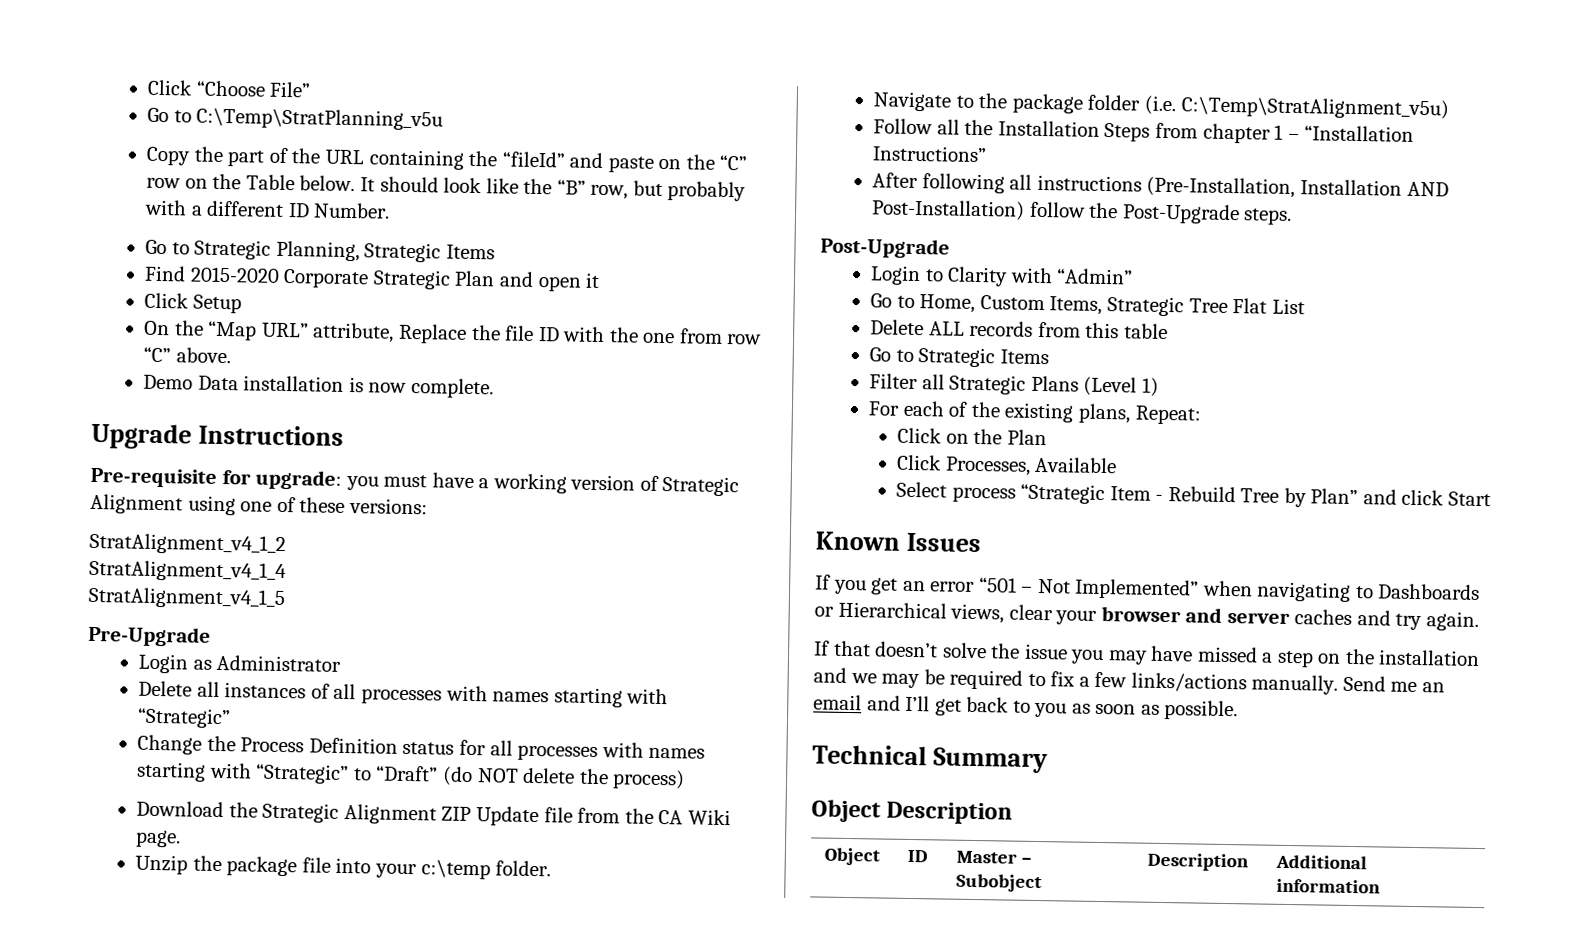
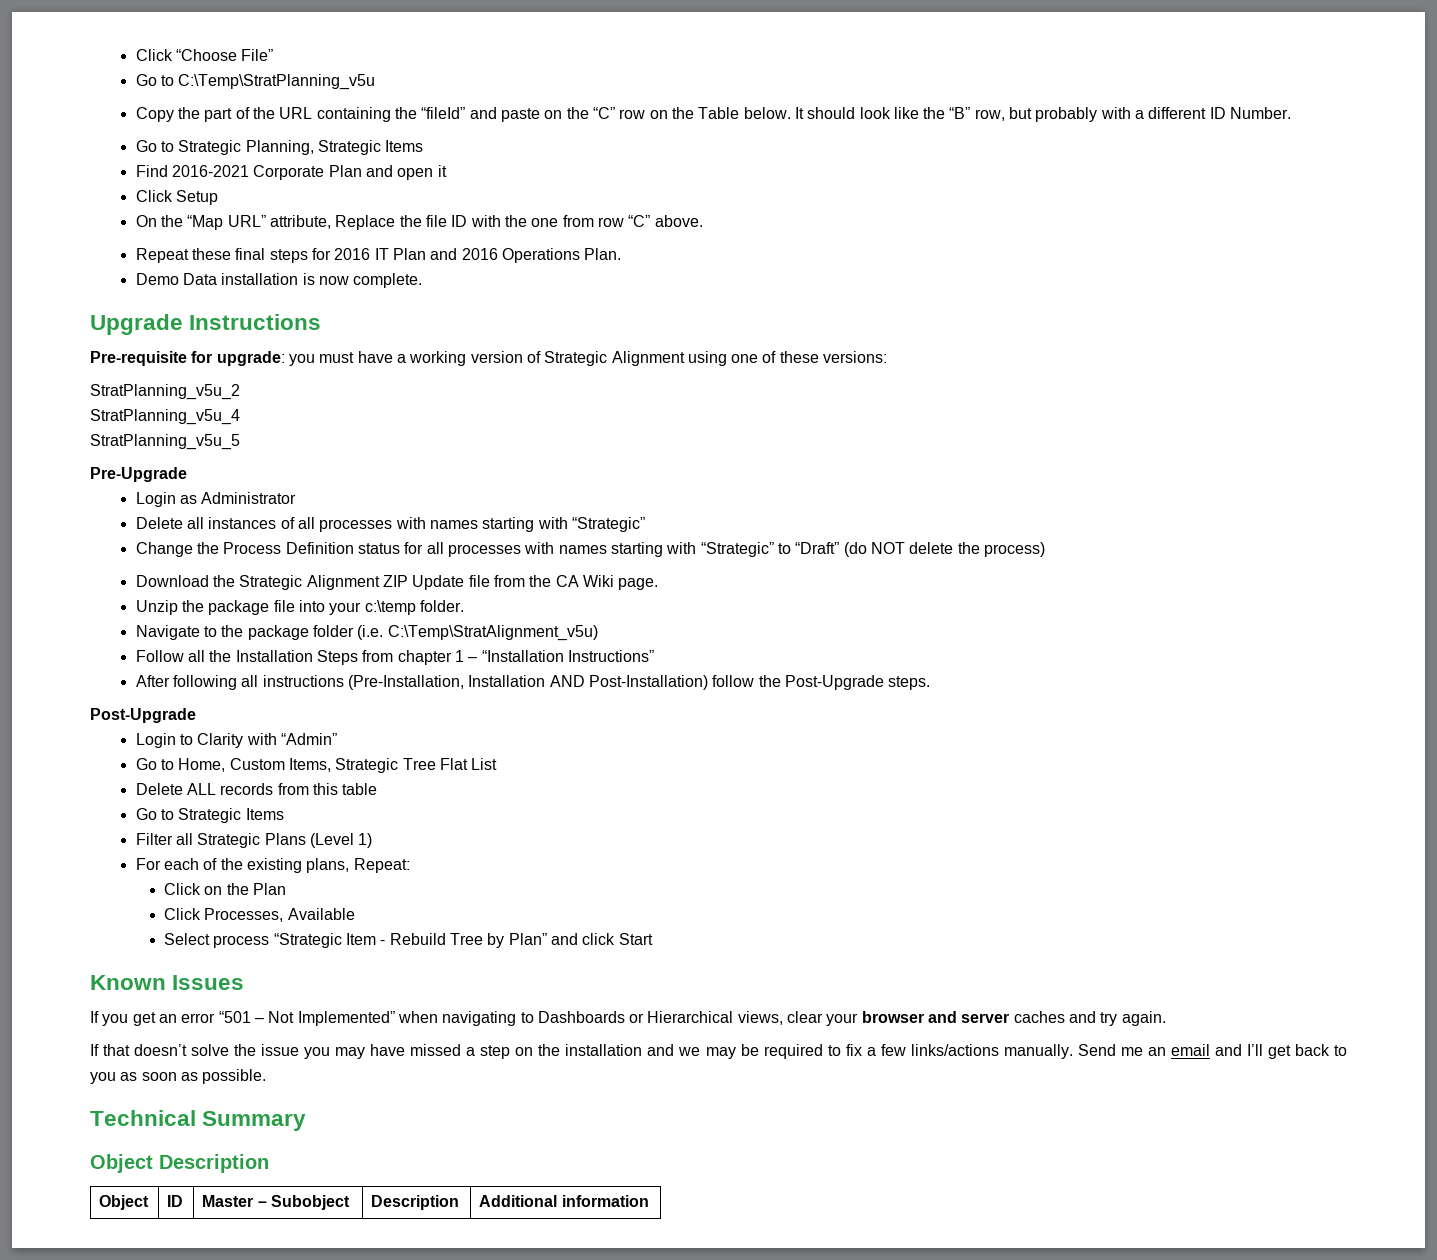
- Find 2015-2020 Corporate Strategic Plan and open it
+ Find 2016-2021 Corporate Plan and open it
+ Repeat these final steps for 2016 IT Plan and 2016 Operations Plan.
- StratAlignment_v4_1_2
- StratAlignment_v4_1_4
- StratAlignment_v4_1_5
+ StratPlanning_v5u_2
+ StratPlanning_v5u_4
+ StratPlanning_v5u_5

